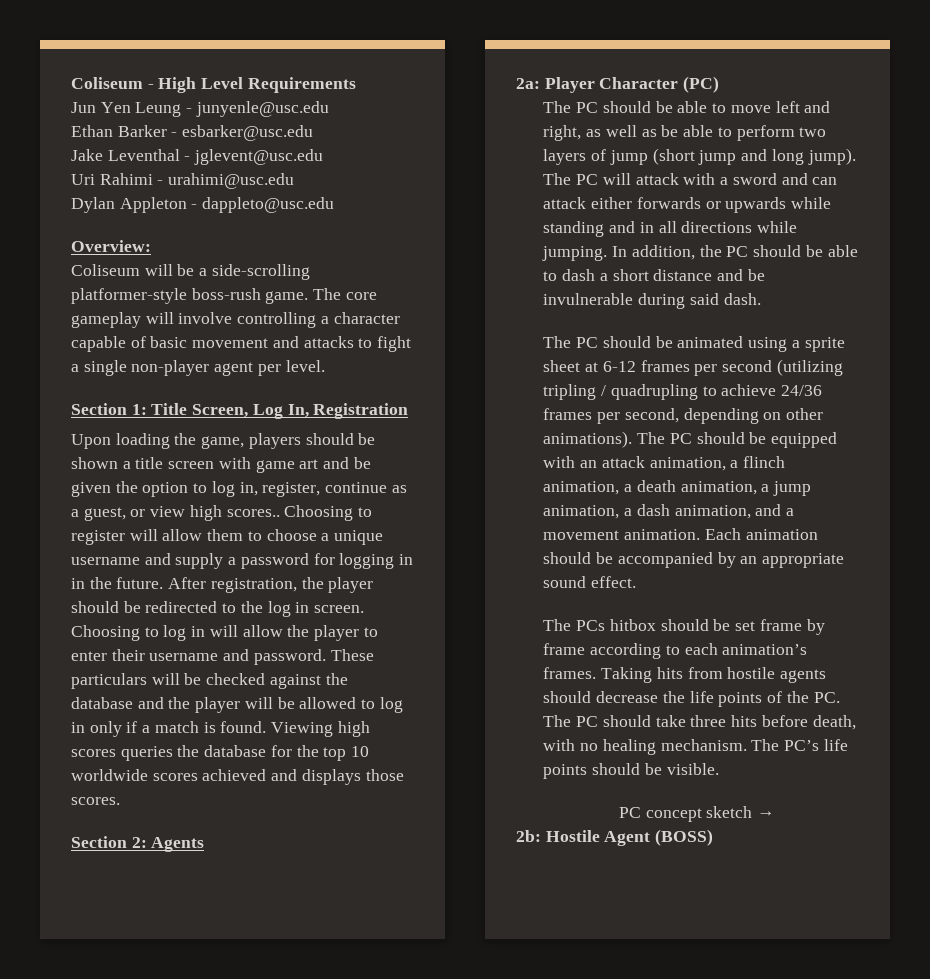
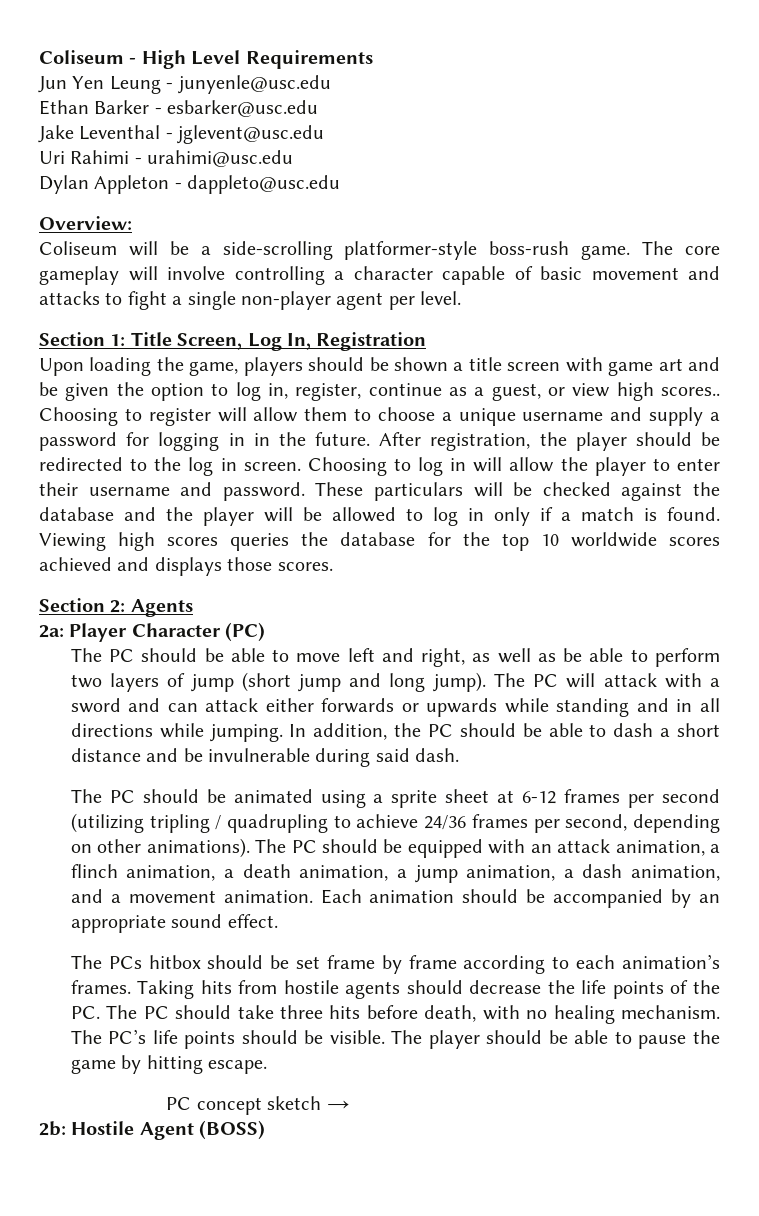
+ The player should be able to pause the game by hitting escape.

